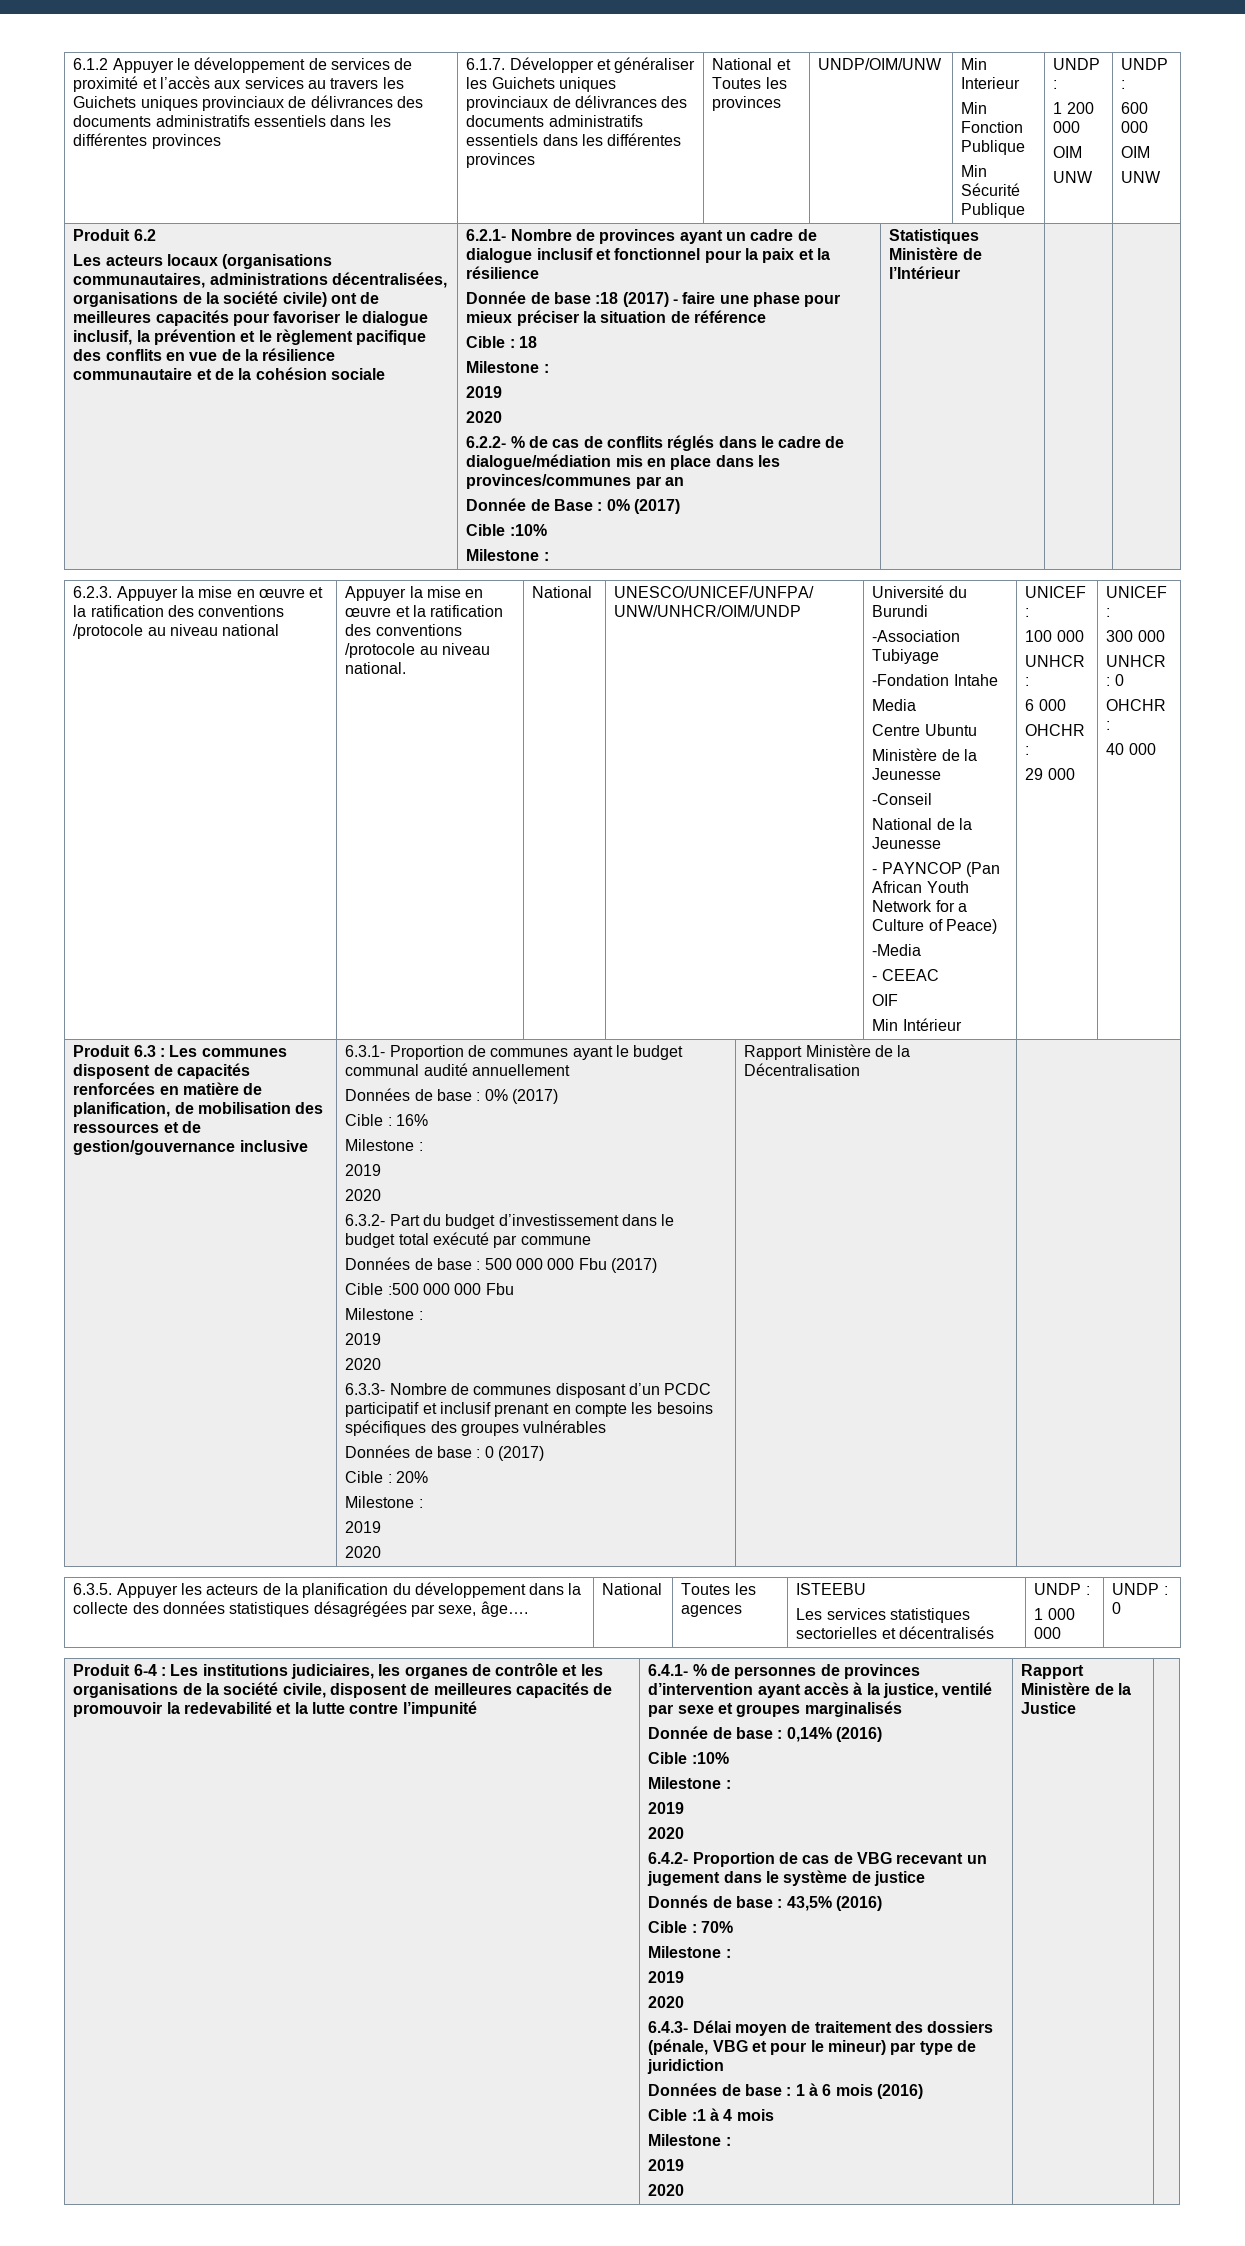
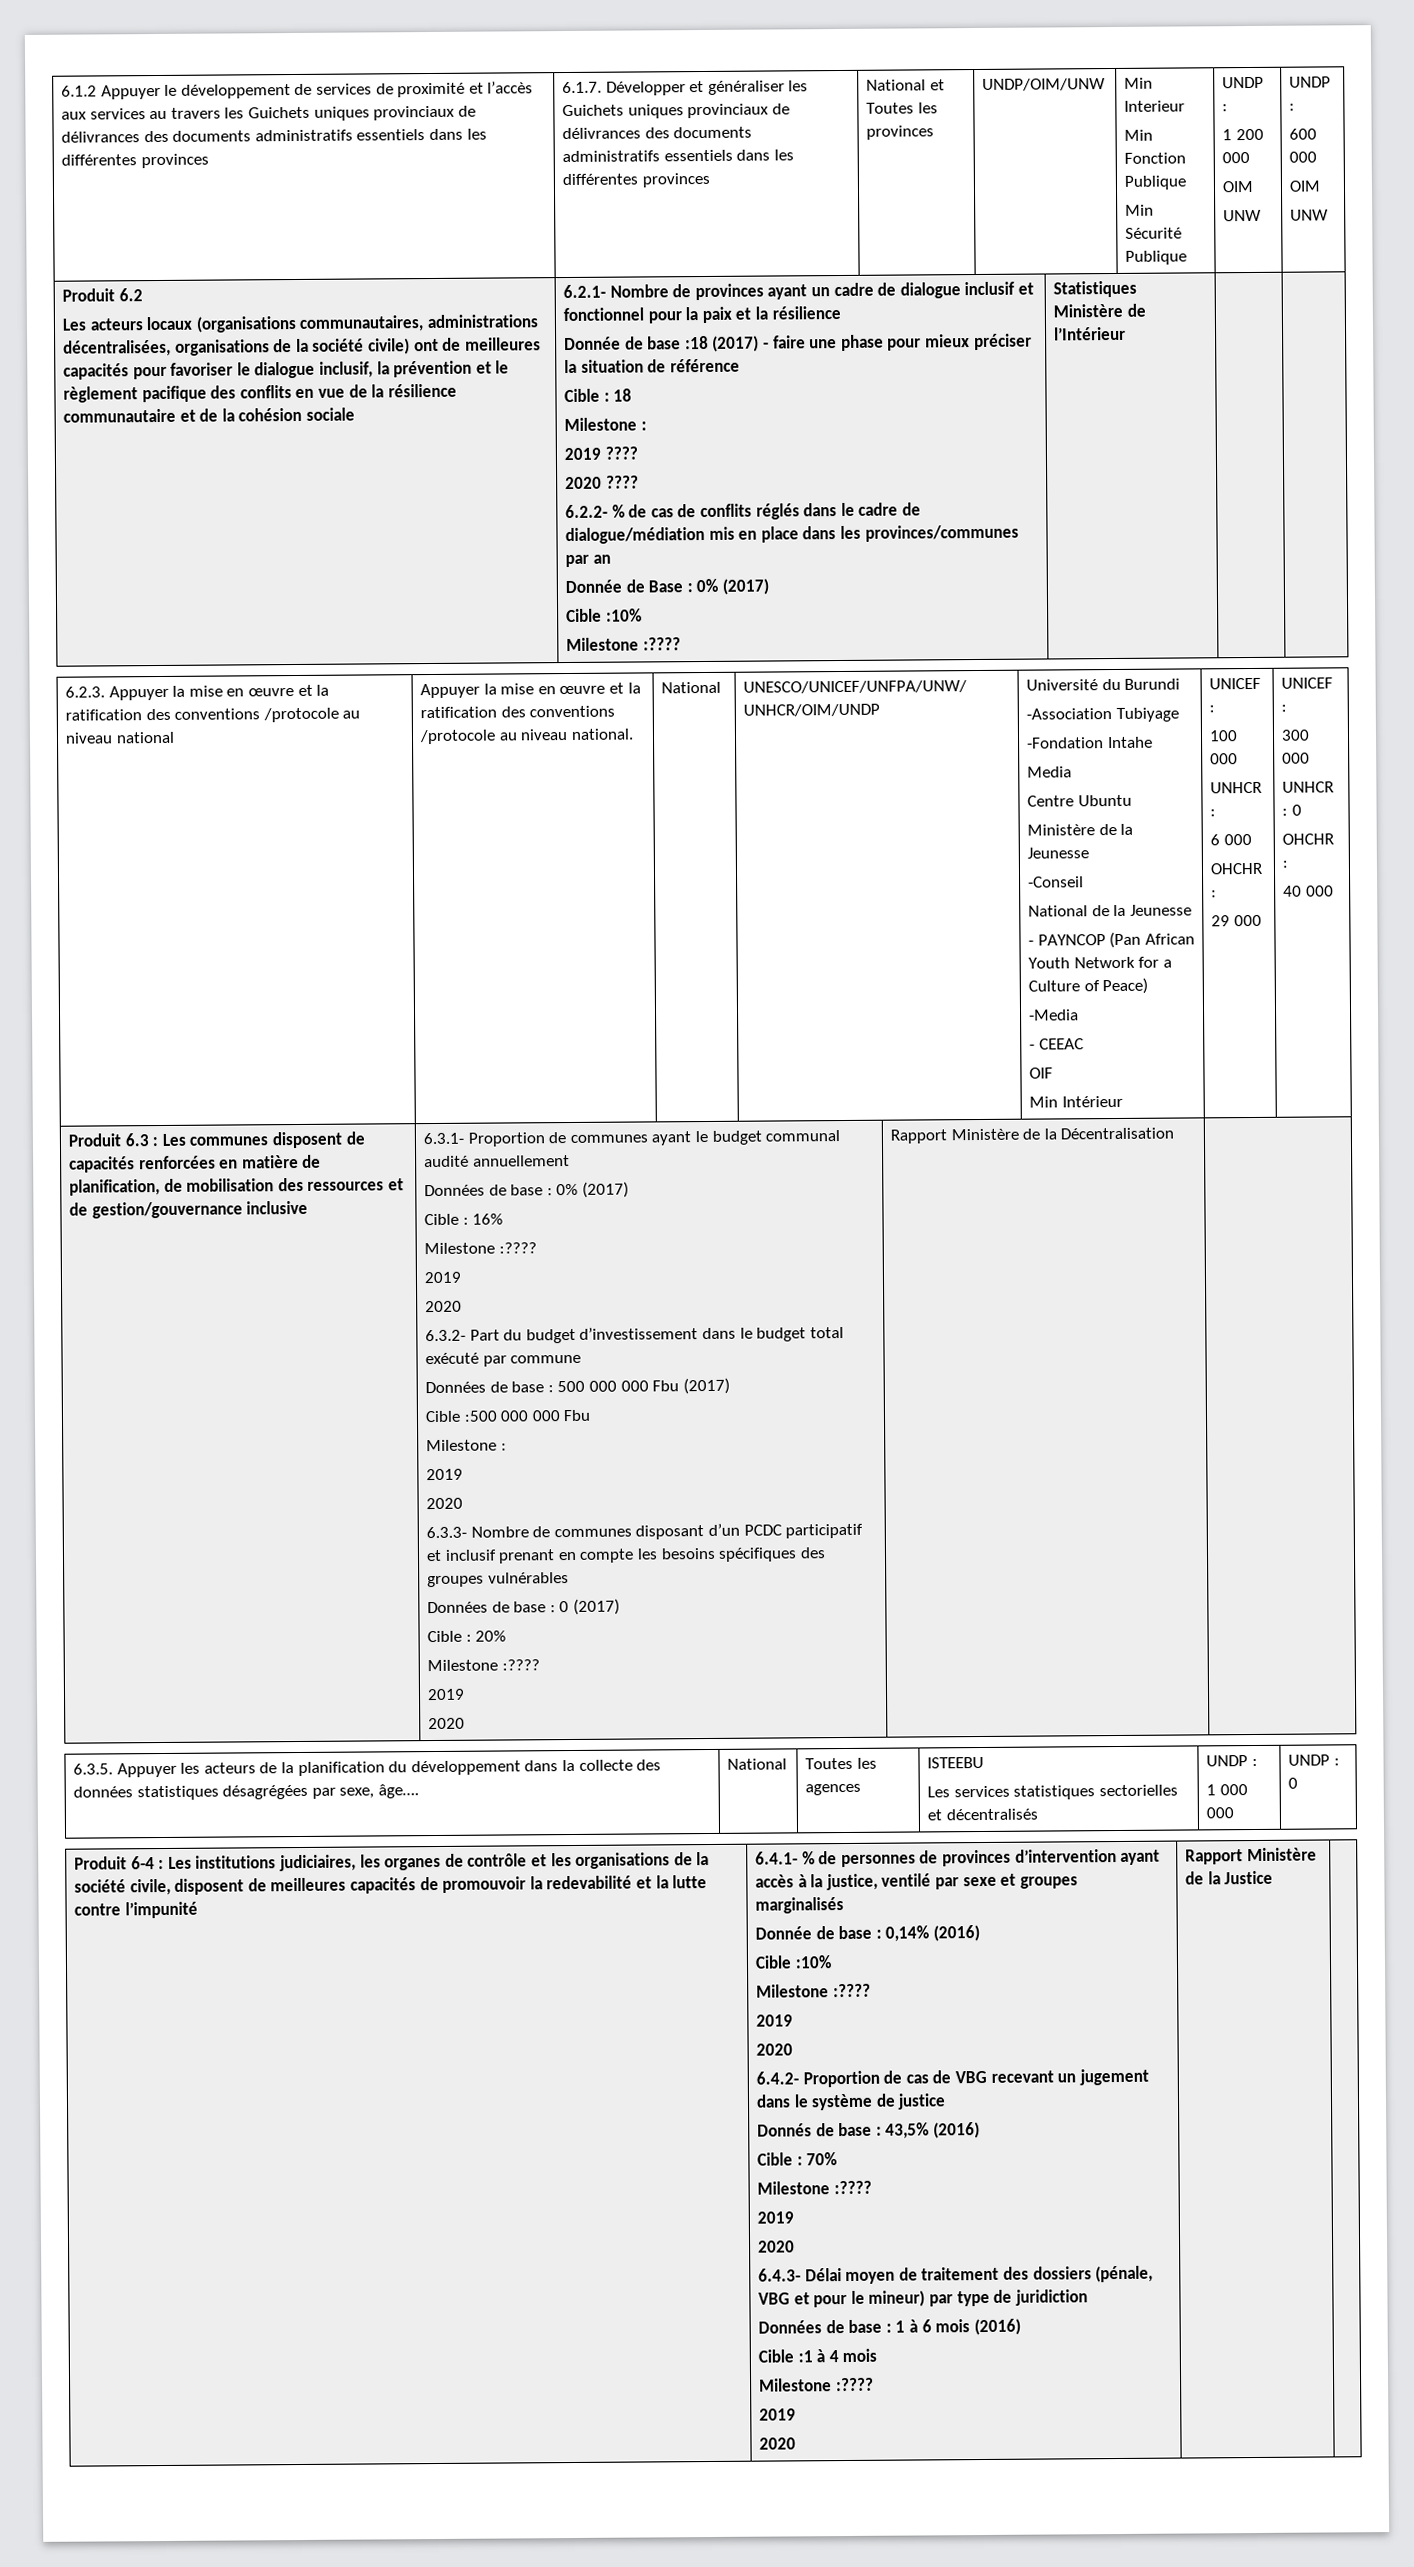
  Cible : 18
  Milestone :
- 2019
- 2020
+ 2019 ????
+ 2020 ????
  Donnée de Base : 0% (2017)
  Cible :10%
- Milestone :
+ Milestone :????
  Cible : 16%
- Milestone :
+ Milestone :????
  Cible : 20%
- Milestone :
+ Milestone :????
  Donnée de base : 0,14% (2016)
  Cible :10%
- Milestone :
+ Milestone :????
  Cible : 70%
- Milestone :
+ Milestone :????
  Cible :1 à 4 mois
- Milestone :
+ Milestone :????

